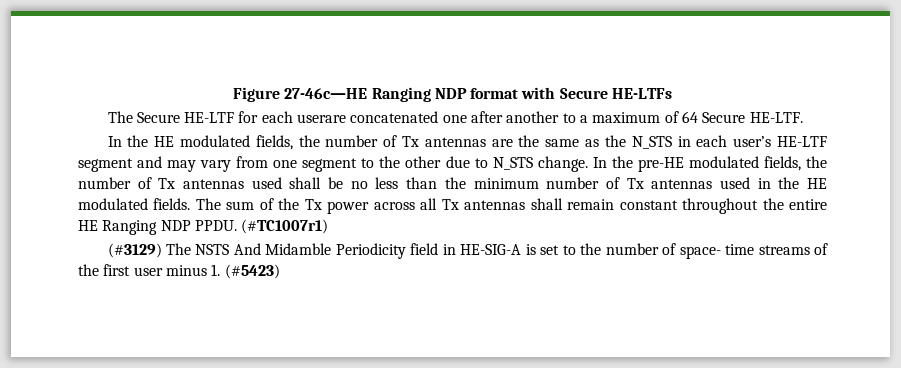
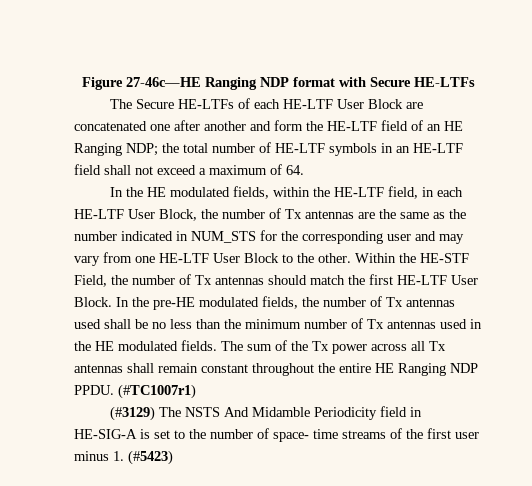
- The Secure HE-LTF for each userare concatenated one after another to a maximum of 64 Secure HE-LTF.
+ The Secure HE-LTFs of each HE-LTF User Block are concatenated one after another and form the HE-LTF field of an HE Ranging NDP; the total number of HE-LTF symbols in an HE-LTF field shall not exceed a maximum of 64.
- In the HE modulated fields, the number of Tx antennas are the same as the N_STS in each user’s HE-LTF segment and may vary from one segment to the other due to N_STS change.
+ In the HE modulated fields, within the HE-LTF field, in each HE-LTF User Block, the number of Tx antennas are the same as the number indicated in NUM_STS for the corresponding user and may vary from one HE-LTF User Block to the other. Within the HE-STF Field, the number of Tx antennas should match the first HE-LTF User Block.

